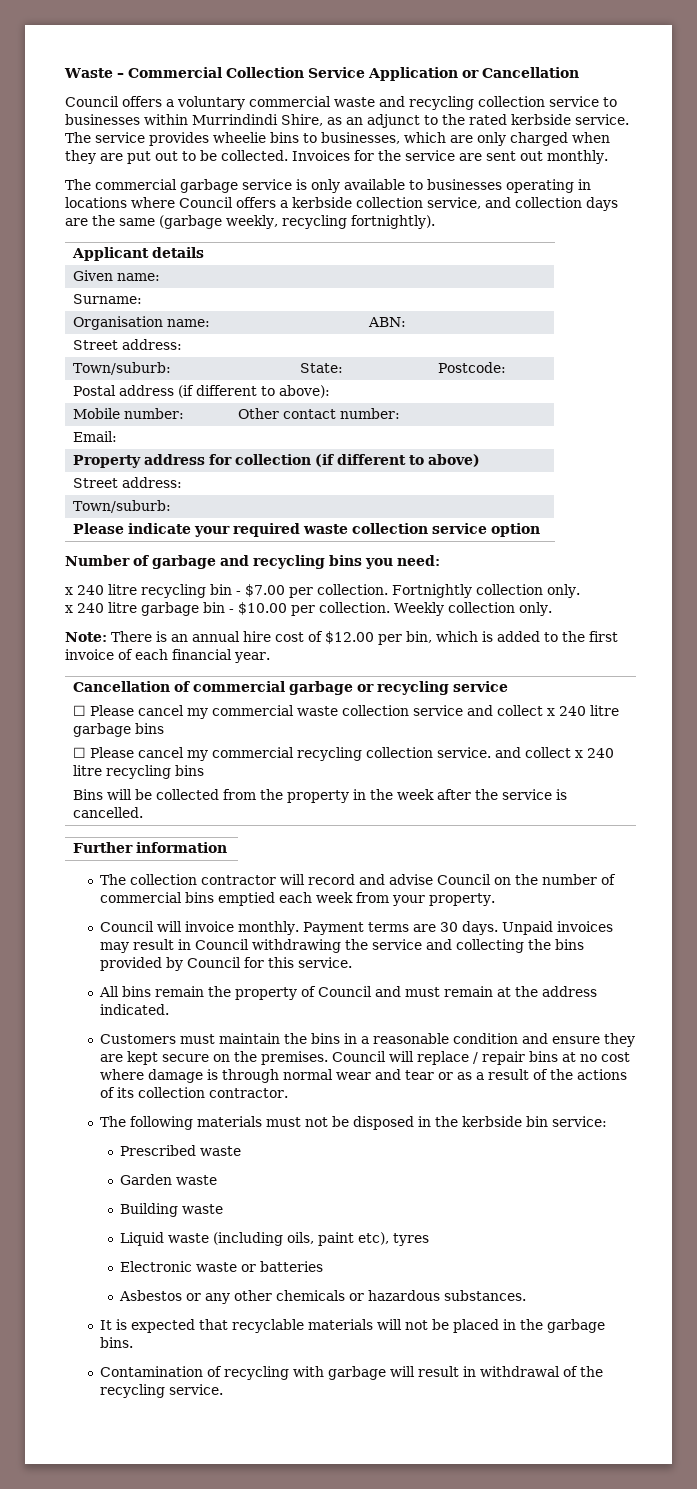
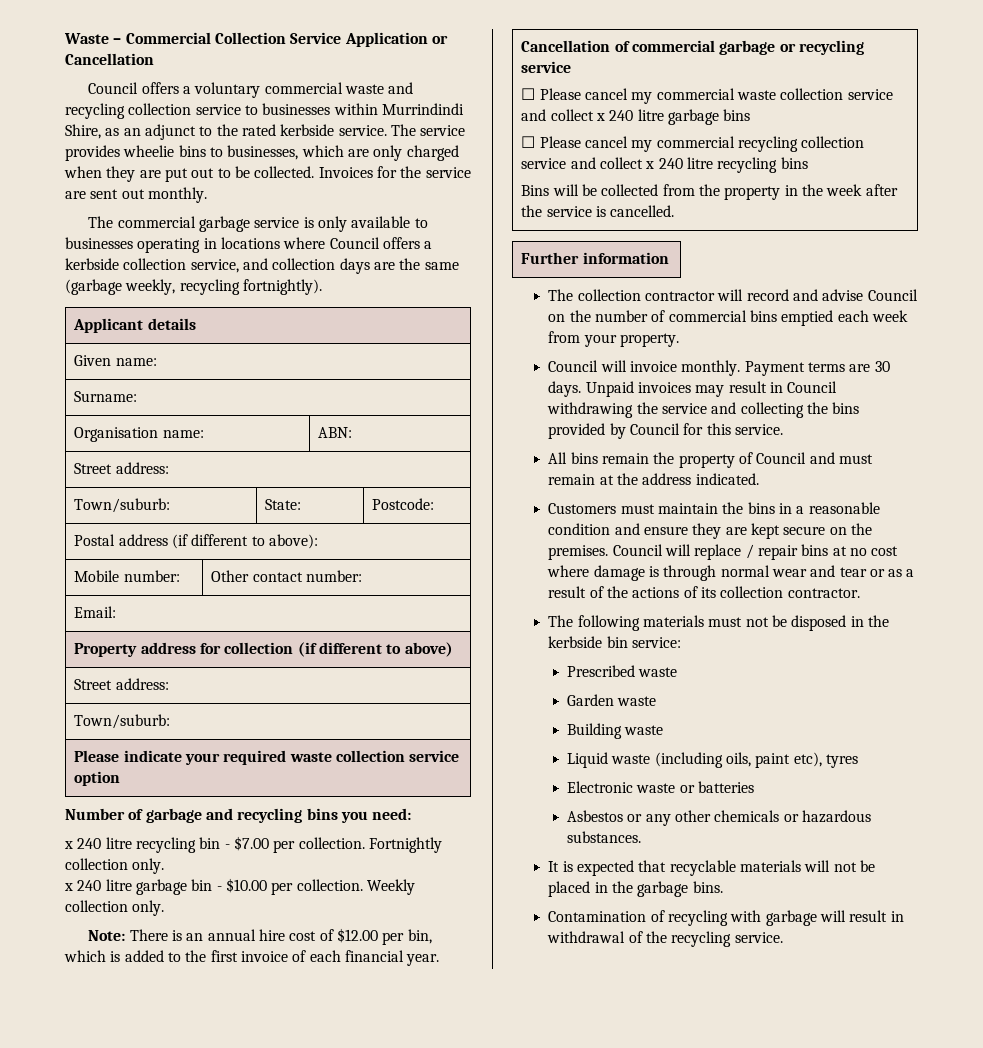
- ☐ Please cancel my commercial recycling collection service. and collect x 240 litre recycling bins
+ ☐ Please cancel my commercial recycling collection service and collect x 240 litre recycling bins

